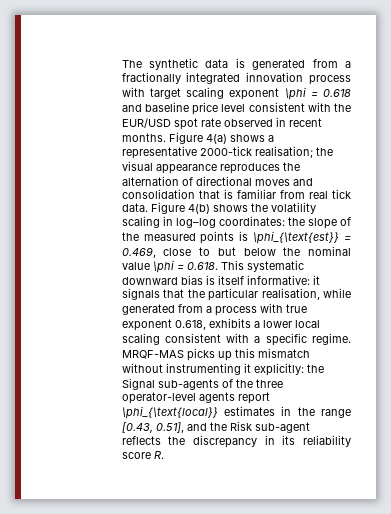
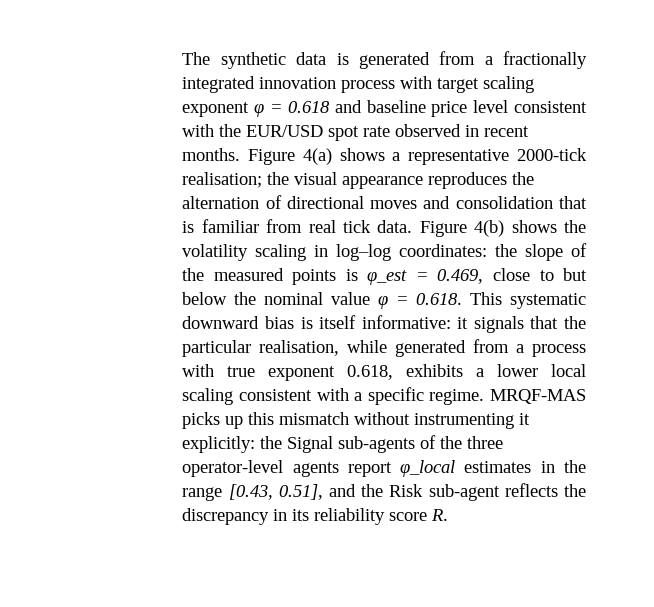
- The synthetic data is generated from a fractionally integrated innovation process with target scaling exponent \phi = 0.618 and baseline price level consistent with the EUR/USD spot rate observed in recent months.
+ The synthetic data is generated from a fractionally integrated innovation process with target scaling exponent φ = 0.618 and baseline price level consistent with the EUR/USD spot rate observed in recent months.
- Figure 4(b) shows the volatility scaling in log–log coordinates: the slope of the measured points is \phi_{\text{est}} = 0.469, close to but below the nominal value \phi = 0.618. This systematic downward bias is itself informative: it signals that the particular realisation, while generated from a process with true exponent 0.618, exhibits a lower local scaling consistent with a specific regime.
+ Figure 4(b) shows the volatility scaling in log–log coordinates: the slope of the measured points is φ_est = 0.469, close to but below the nominal value φ = 0.618. This systematic downward bias is itself informative: it signals that the particular realisation, while generated from a process with true exponent 0.618, exhibits a lower local scaling consistent with a specific regime.
- MRQF-MAS picks up this mismatch without instrumenting it explicitly: the Signal sub-agents of the three operator-level agents report \phi_{\text{local}} estimates in the range [0.43, 0.51], and the Risk sub-agent reflects the discrepancy in its reliability score R.
+ MRQF-MAS picks up this mismatch without instrumenting it explicitly: the Signal sub-agents of the three operator-level agents report φ_local estimates in the range [0.43, 0.51], and the Risk sub-agent reflects the discrepancy in its reliability score R.

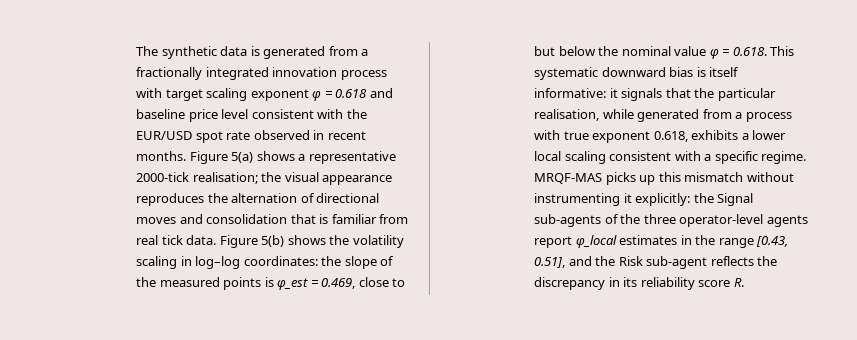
- Figure 4(a) shows a representative 2000-tick realisation; the visual appearance reproduces the alternation of directional moves and consolidation that is familiar from real tick data.
+ Figure 5(a) shows a representative 2000-tick realisation; the visual appearance reproduces the alternation of directional moves and consolidation that is familiar from real tick data.
- Figure 4(b) shows the volatility scaling in log–log coordinates: the slope of the measured points is φ_est = 0.469, close to but below the nominal value φ = 0.618. This systematic downward bias is itself informative: it signals that the particular realisation, while generated from a process with true exponent 0.618, exhibits a lower local scaling consistent with a specific regime.
+ Figure 5(b) shows the volatility scaling in log–log coordinates: the slope of the measured points is φ_est = 0.469, close to but below the nominal value φ = 0.618. This systematic downward bias is itself informative: it signals that the particular realisation, while generated from a process with true exponent 0.618, exhibits a lower local scaling consistent with a specific regime.

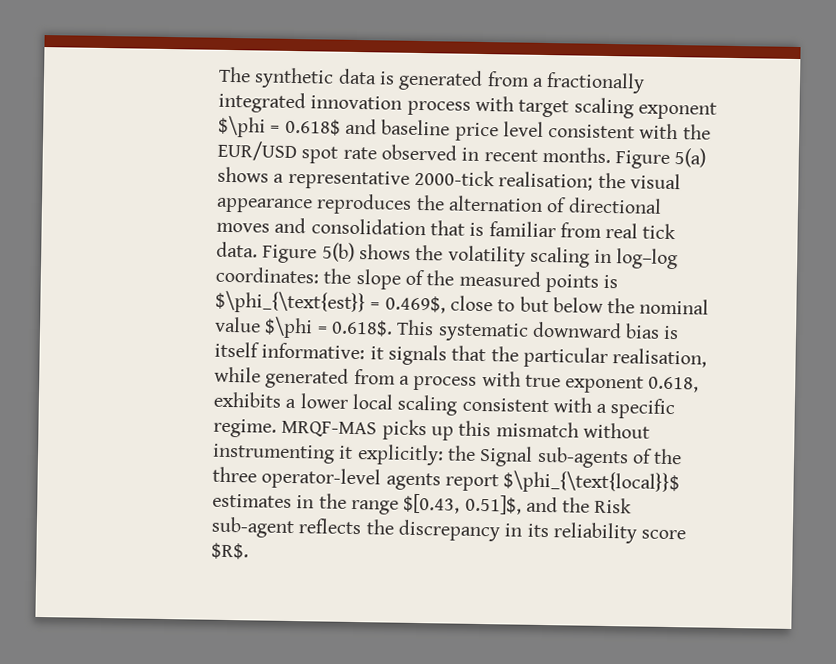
- The synthetic data is generated from a fractionally integrated innovation process with target scaling exponent φ = 0.618 and baseline price level consistent with the EUR/USD spot rate observed in recent months.
+ The synthetic data is generated from a fractionally integrated innovation process with target scaling exponent $\phi = 0.618$ and baseline price level consistent with the EUR/USD spot rate observed in recent months.
- Figure 5(b) shows the volatility scaling in log–log coordinates: the slope of the measured points is φ_est = 0.469, close to but below the nominal value φ = 0.618. This systematic downward bias is itself informative: it signals that the particular realisation, while generated from a process with true exponent 0.618, exhibits a lower local scaling consistent with a specific regime.
+ Figure 5(b) shows the volatility scaling in log–log coordinates: the slope of the measured points is $\phi_{\text{est}} = 0.469$, close to but below the nominal value $\phi = 0.618$. This systematic downward bias is itself informative: it signals that the particular realisation, while generated from a process with true exponent 0.618, exhibits a lower local scaling consistent with a specific regime.
- MRQF-MAS picks up this mismatch without instrumenting it explicitly: the Signal sub-agents of the three operator-level agents report φ_local estimates in the range [0.43, 0.51], and the Risk sub-agent reflects the discrepancy in its reliability score R.
+ MRQF-MAS picks up this mismatch without instrumenting it explicitly: the Signal sub-agents of the three operator-level agents report $\phi_{\text{local}}$ estimates in the range $[0.43, 0.51]$, and the Risk sub-agent reflects the discrepancy in its reliability score $R$.

